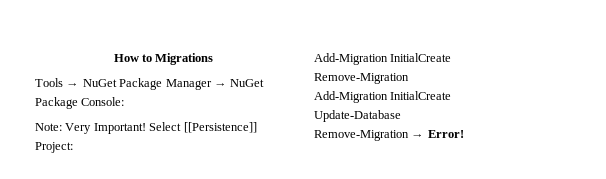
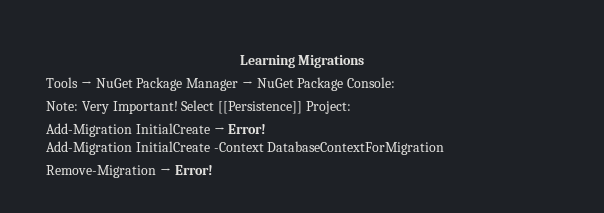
- How to Migrations
+ Learning Migrations
  Select [[Persistence]] Project:
- Add-Migration InitialCreate
- Remove-Migration
- Add-Migration InitialCreate
- Update-Database
+ Add-Migration InitialCreate → Error!
+ Add-Migration InitialCreate -Context DatabaseContextForMigration

